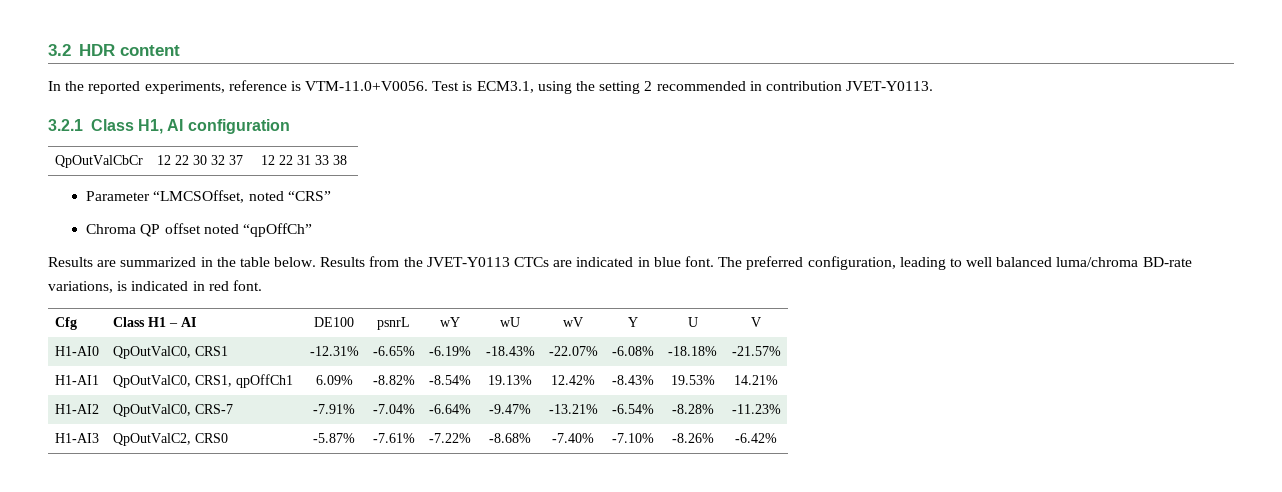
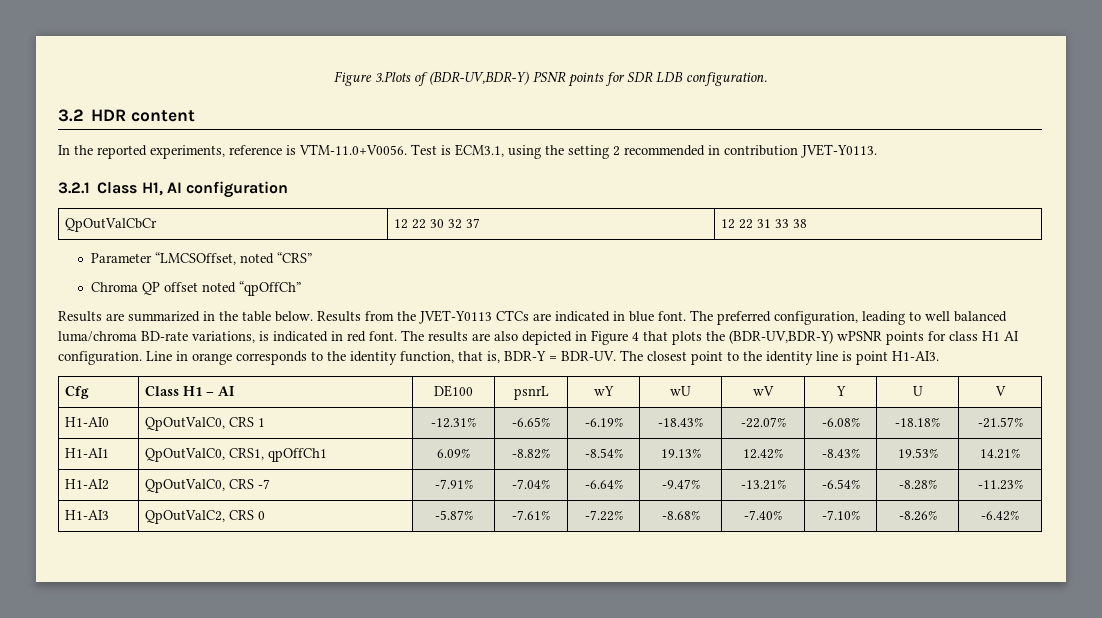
+ Figure 3.Plots of (BDR-UV,BDR-Y) PSNR points for SDR LDB configuration.
+ The results are also depicted in Figure 4 that plots the (BDR-UV,BDR-Y) wPSNR points for class H1 AI configuration. Line in orange corresponds to the identity function, that is, BDR-Y = BDR-UV. The closest point to the identity line is point H1-AI3.
- H1-AI0 | QpOutValC0, CRS1 | -12.31% | -6.65% | -6.19% | -18.43% | -22.07% | -6.08% | -18.18% | -21.57%
+ H1-AI0 | QpOutValC0, CRS 1 | -12.31% | -6.65% | -6.19% | -18.43% | -22.07% | -6.08% | -18.18% | -21.57%
- H1-AI2 | QpOutValC0, CRS-7 | -7.91% | -7.04% | -6.64% | -9.47% | -13.21% | -6.54% | -8.28% | -11.23%
+ H1-AI2 | QpOutValC0, CRS -7 | -7.91% | -7.04% | -6.64% | -9.47% | -13.21% | -6.54% | -8.28% | -11.23%
- H1-AI3 | QpOutValC2, CRS0 | -5.87% | -7.61% | -7.22% | -8.68% | -7.40% | -7.10% | -8.26% | -6.42%
+ H1-AI3 | QpOutValC2, CRS 0 | -5.87% | -7.61% | -7.22% | -8.68% | -7.40% | -7.10% | -8.26% | -6.42%

